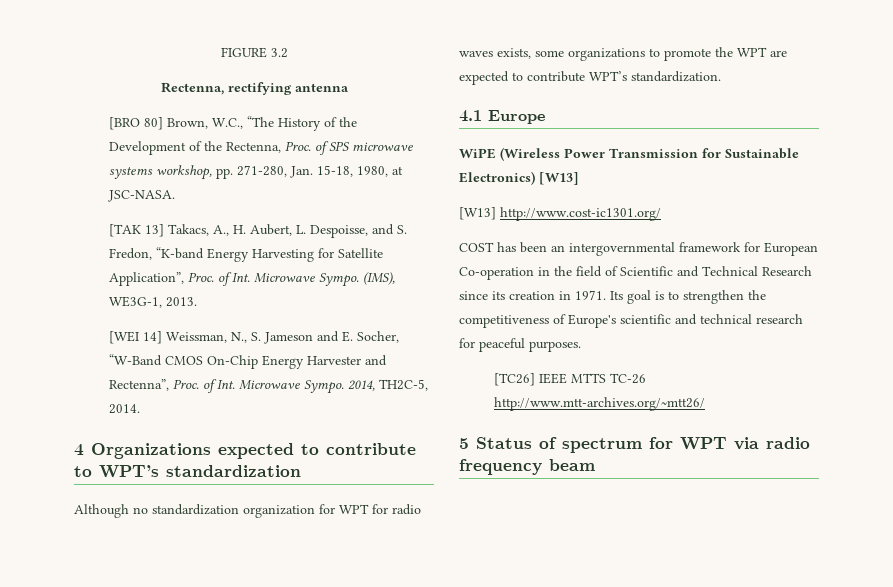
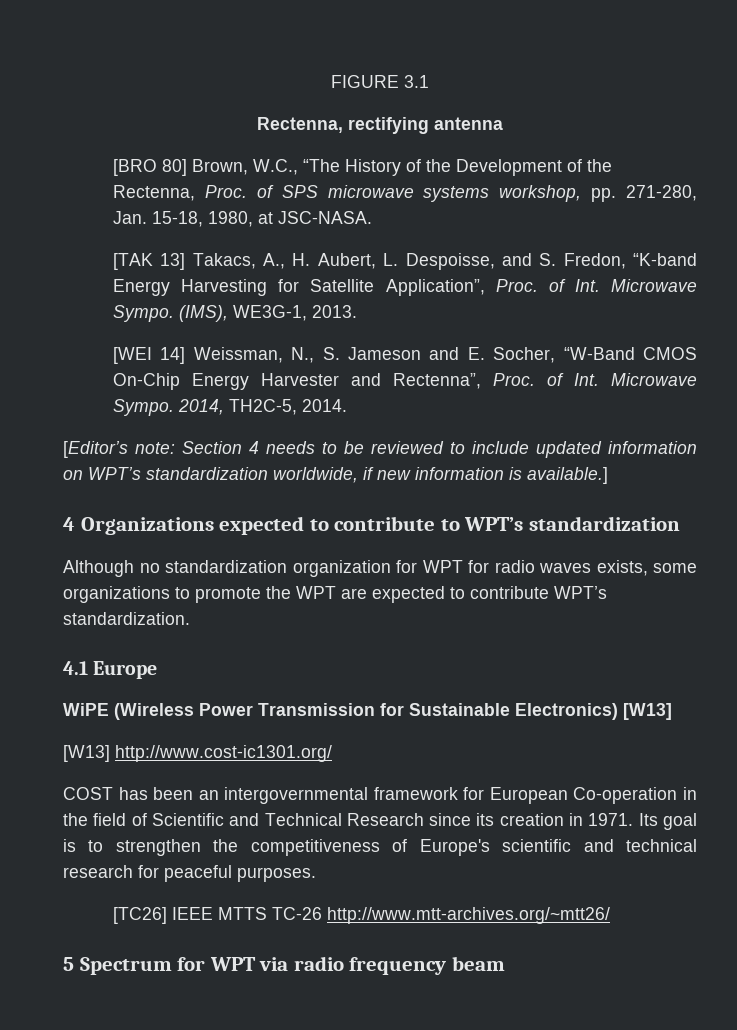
- FIGURE 3.2
+ FIGURE 3.1
+ [Editor’s note: Section 4 needs to be reviewed to include updated information on WPT’s standardization worldwide, if new information is available.]
- 5 Status of spectrum for WPT via radio frequency beam
+ 5 Spectrum for WPT via radio frequency beam

